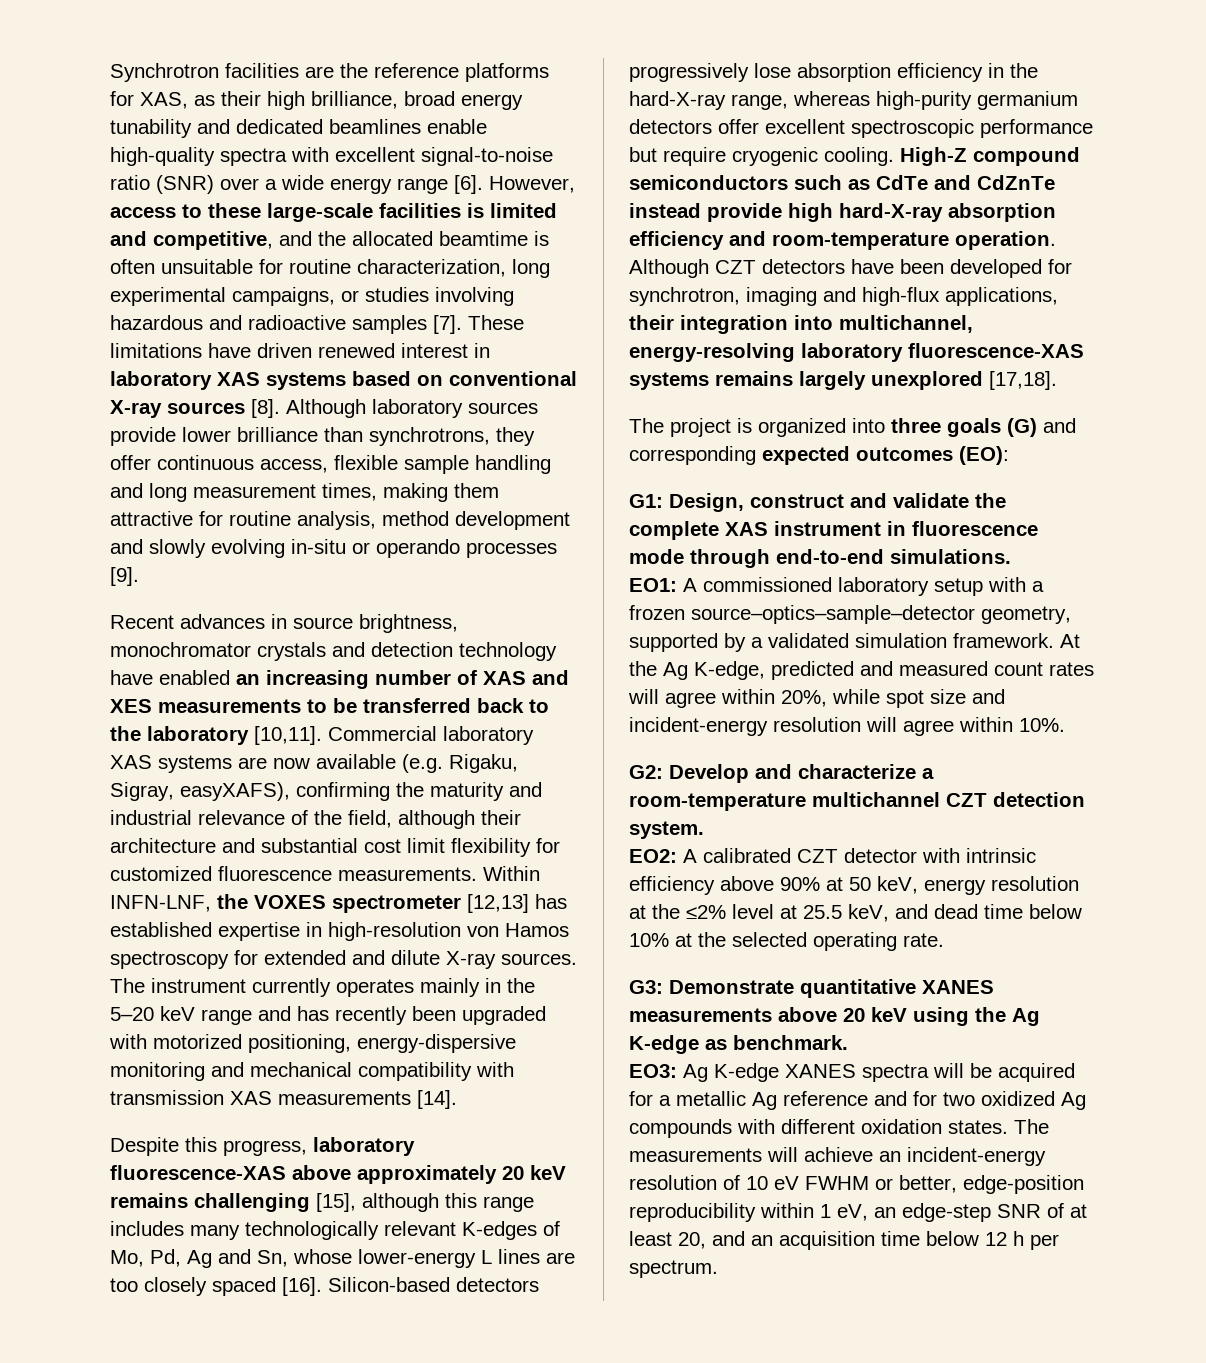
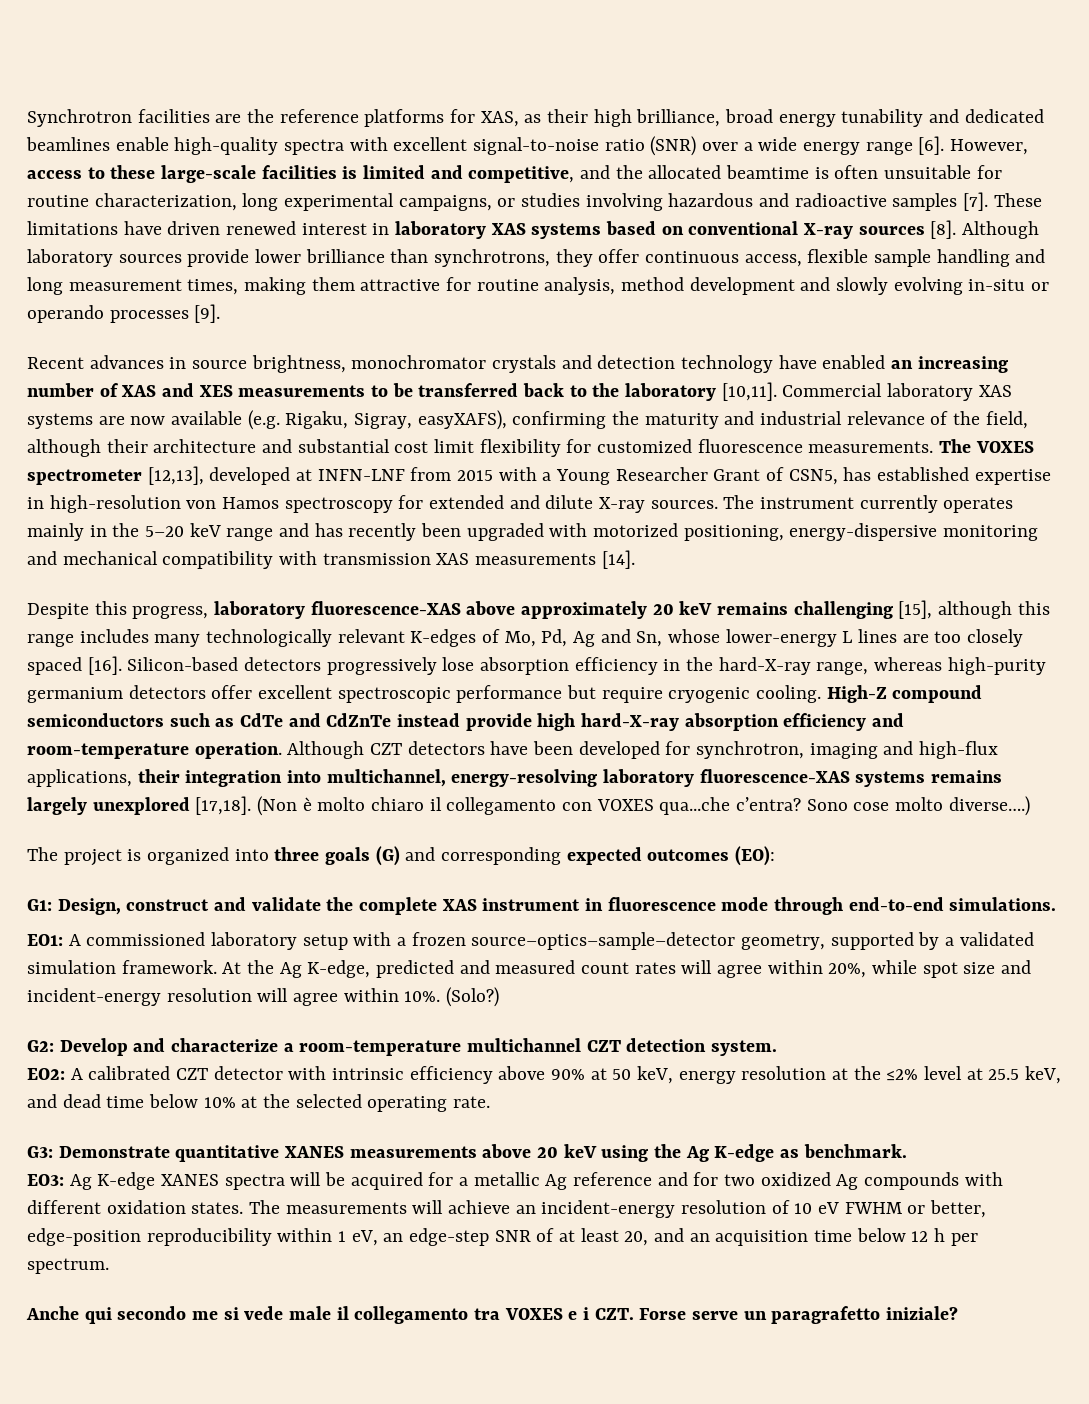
- Within INFN-LNF, the VOXES spectrometer [12,13] has established expertise in high-resolution von Hamos spectroscopy for extended and dilute X-ray sources.
+ The VOXES spectrometer [12,13], developed at INFN-LNF from 2015 with a Young Researcher Grant of CSN5, has established expertise in high-resolution von Hamos spectroscopy for extended and dilute X-ray sources.
+ (Non è molto chiaro il collegamento con VOXES qua...che c’entra? Sono cose molto diverse….)
+ (Solo?)
+ Anche qui secondo me si vede male il collegamento tra VOXES e i CZT. Forse serve un paragrafetto iniziale?

